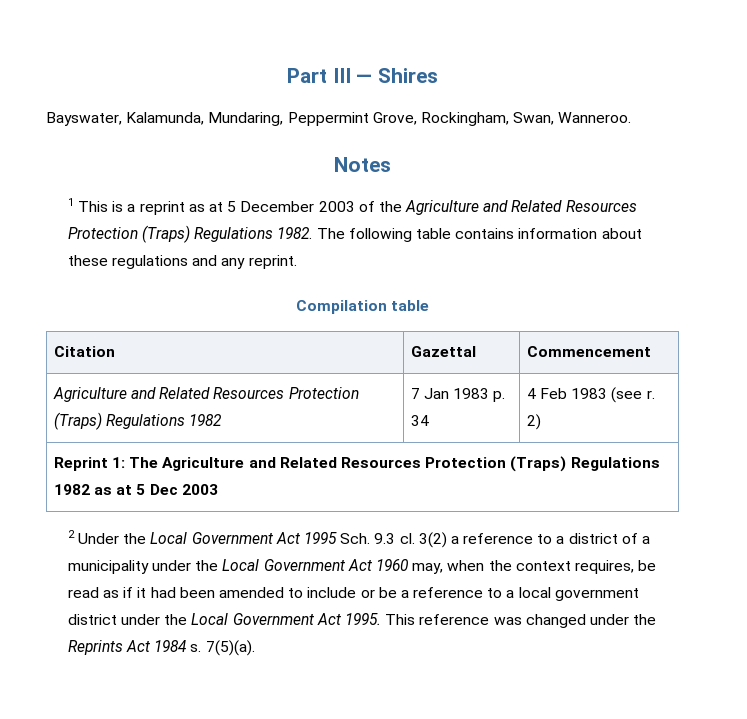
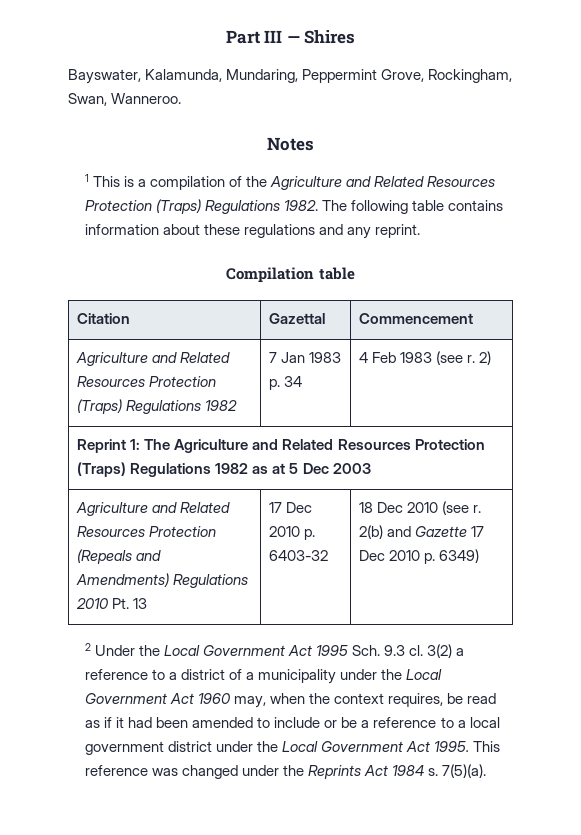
- 1 This is a reprint as at 5 December 2003 of the Agriculture and Related Resources Protection (Traps) Regulations 1982.
+ 1 This is a compilation of the Agriculture and Related Resources Protection (Traps) Regulations 1982.
+ Agriculture and Related Resources Protection (Repeals and Amendments) Regulations 2010 Pt. 13 | 17 Dec 2010 p. 6403-32 | 18 Dec 2010 (see r. 2(b) and Gazette 17 Dec 2010 p. 6349)

